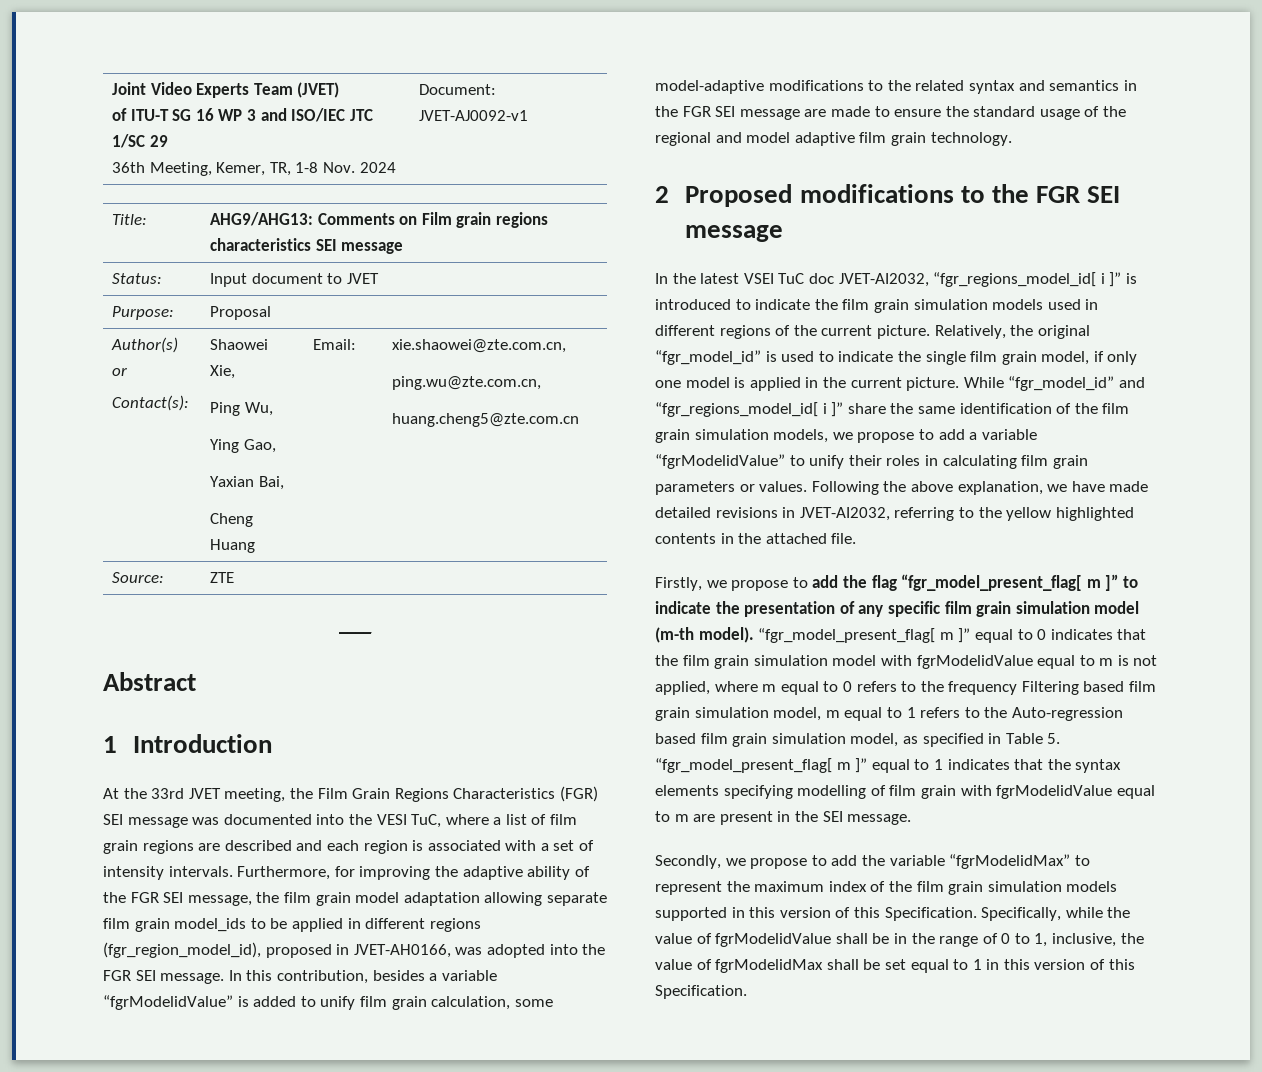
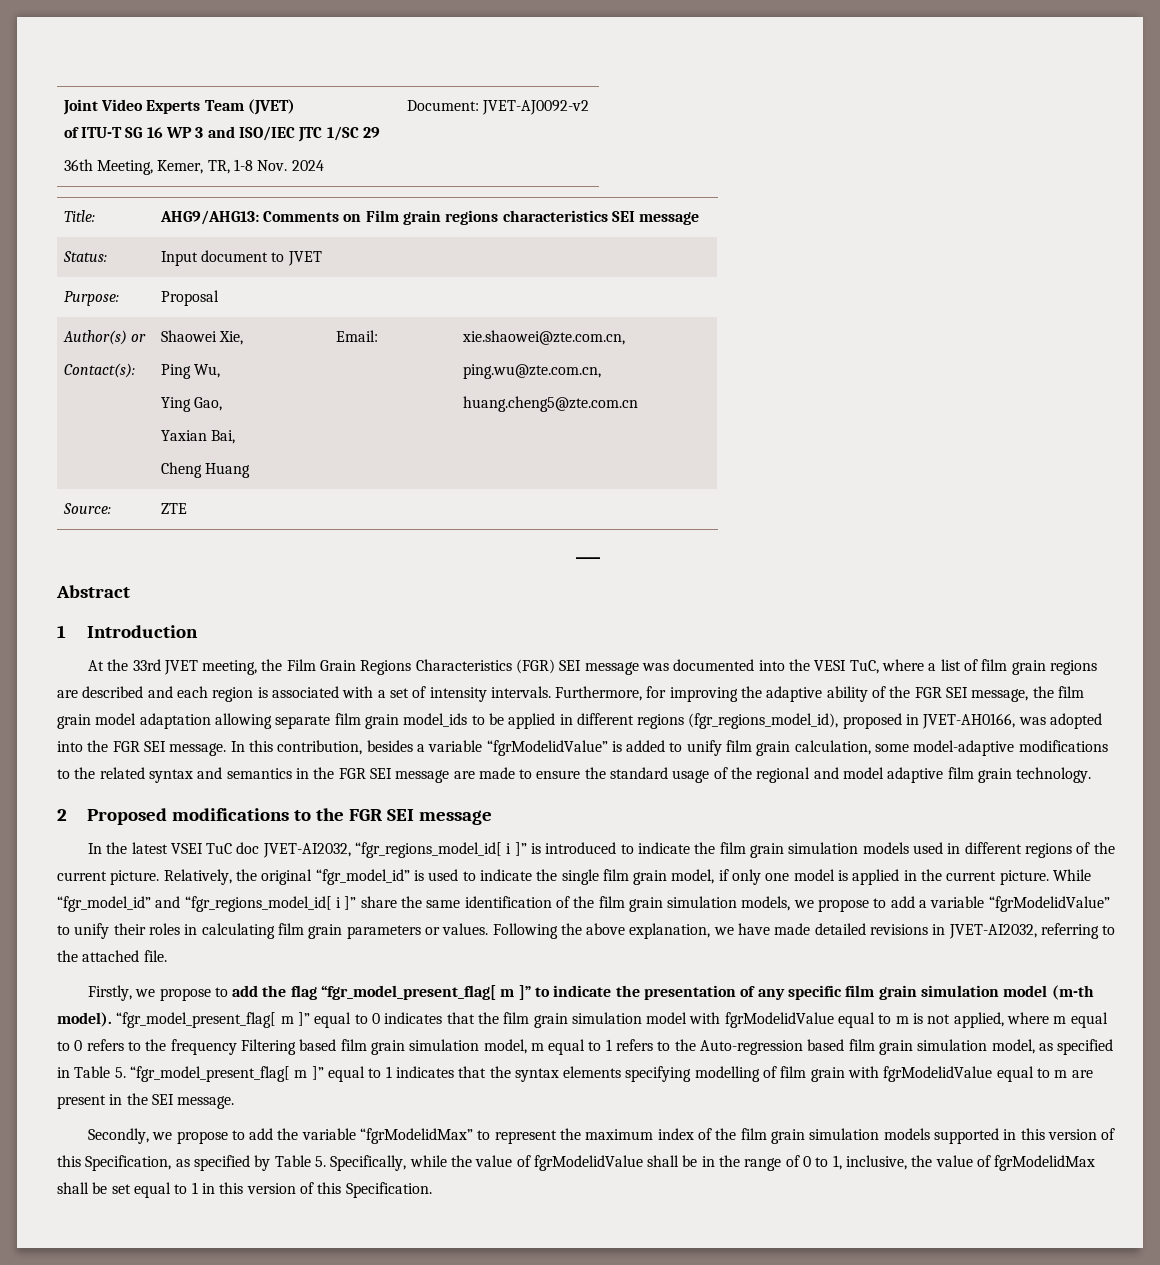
  Joint Video Experts Team (JVET)
  of ITU-T SG 16 WP 3 and ISO/IEC JTC 1/SC 29
- 36th Meeting, Kemer, TR, 1-8 Nov. 2024 | Document: JVET-AJ0092-v1
+ 36th Meeting, Kemer, TR, 1-8 Nov. 2024 | Document: JVET-AJ0092-v2
- Furthermore, for improving the adaptive ability of the FGR SEI message, the film grain model adaptation allowing separate film grain model_ids to be applied in different regions (fgr_region_model_id), proposed in JVET-AH0166, was adopted into the FGR SEI message.
+ Furthermore, for improving the adaptive ability of the FGR SEI message, the film grain model adaptation allowing separate film grain model_ids to be applied in different regions (fgr_regions_model_id), proposed in JVET-AH0166, was adopted into the FGR SEI message.
- Following the above explanation, we have made detailed revisions in JVET-AI2032, referring to the yellow highlighted contents in the attached file.
+ Following the above explanation, we have made detailed revisions in JVET-AI2032, referring to the attached file.
- Secondly, we propose to add the variable “fgrModelidMax” to represent the maximum index of the film grain simulation models supported in this version of this Specification. Specifically, while the value of fgrModelidValue shall be in the range of 0 to 1, inclusive, the value of fgrModelidMax shall be set equal to 1 in this version of this Specification.
+ Secondly, we propose to add the variable “fgrModelidMax” to represent the maximum index of the film grain simulation models supported in this version of this Specification, as specified by Table 5. Specifically, while the value of fgrModelidValue shall be in the range of 0 to 1, inclusive, the value of fgrModelidMax shall be set equal to 1 in this version of this Specification.

